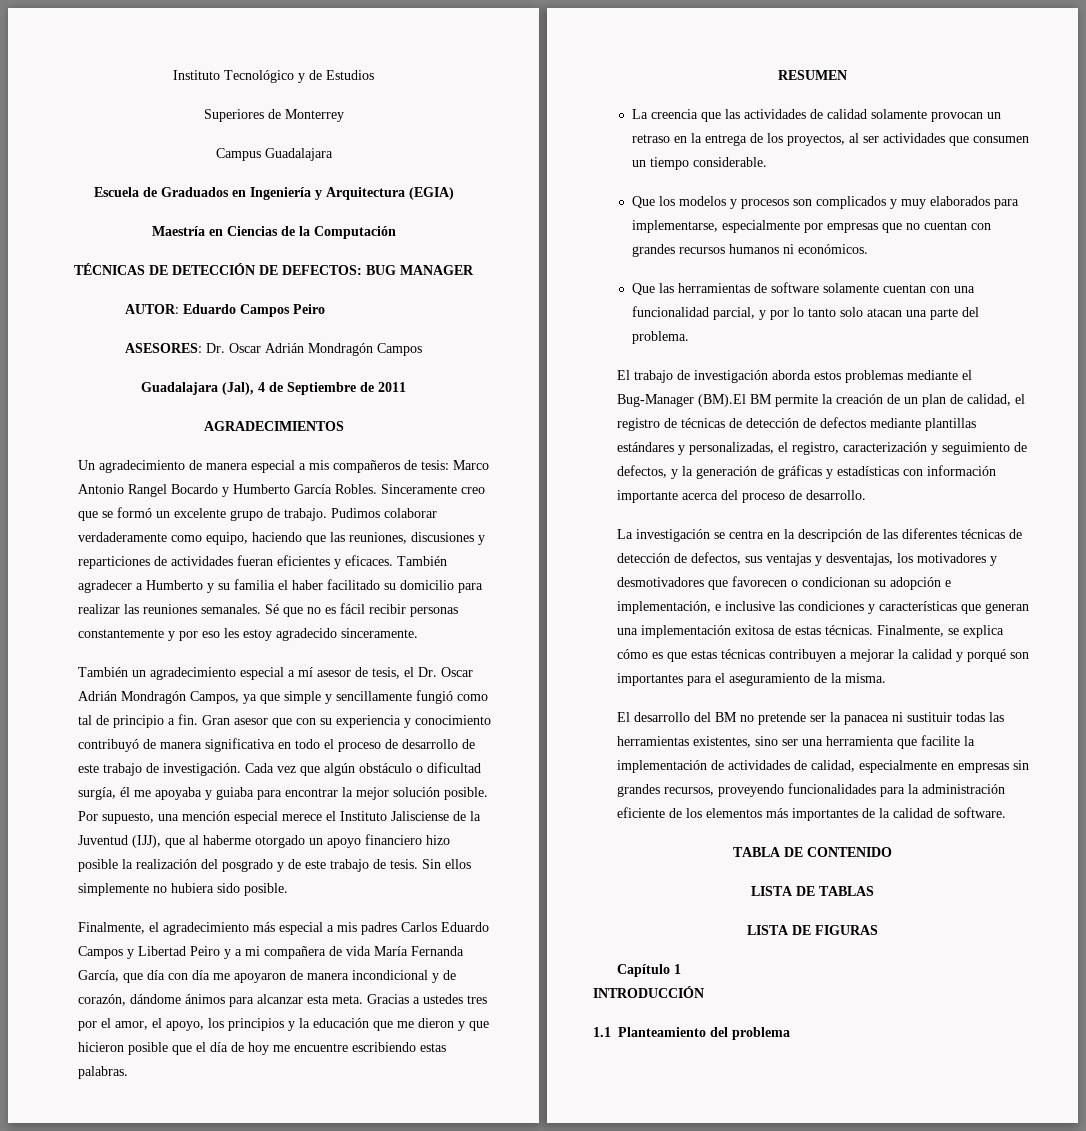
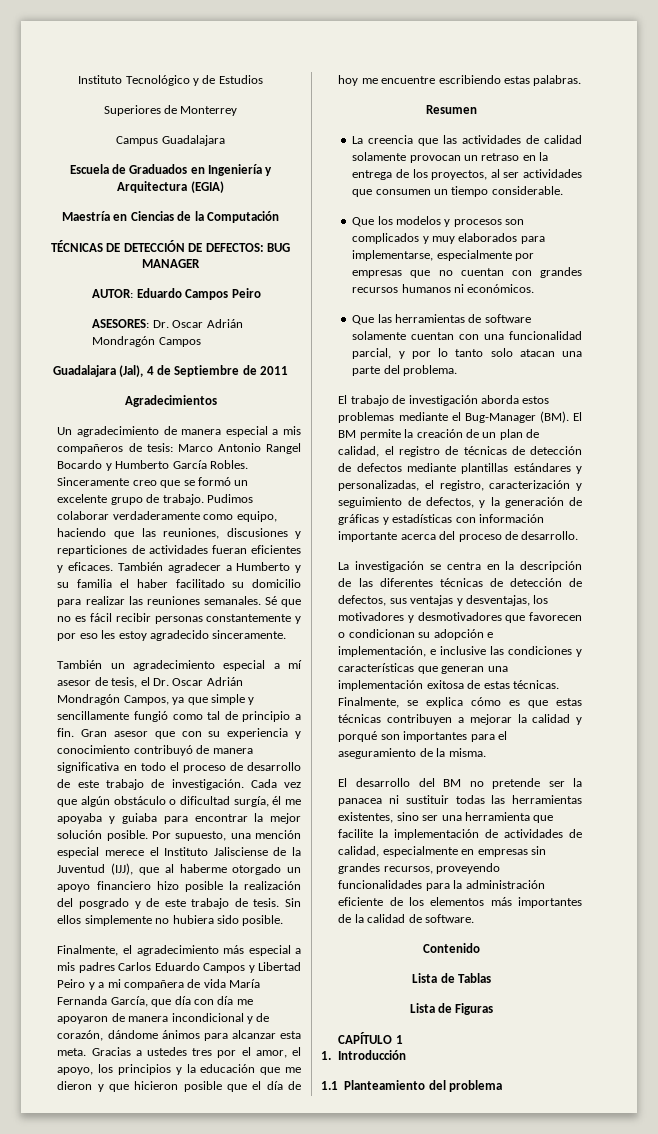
- AGRADECIMIENTOS
+ Agradecimientos
- RESUMEN
+ Resumen
- El trabajo de investigación aborda estos problemas mediante el Bug-Manager (BM).El BM permite la creación de un plan de calidad, el registro de técnicas de detección de defectos mediante plantillas estándares y personalizadas, el registro, caracterización y seguimiento de defectos, y la generación de gráficas y estadísticas con información importante acerca del proceso de desarrollo.
+ El trabajo de investigación aborda estos problemas mediante el Bug-Manager (BM). El BM permite la creación de un plan de calidad, el registro de técnicas de detección de defectos mediante plantillas estándares y personalizadas, el registro, caracterización y seguimiento de defectos, y la generación de gráficas y estadísticas con información importante acerca del proceso de desarrollo.
- TABLA DE CONTENIDO
- LISTA DE TABLAS
- LISTA DE FIGURAS
- Capítulo 1
+ Contenido
+ Lista de Tablas
+ Lista de Figuras
+ CAPÍTULO 1
- INTRODUCCIÓN
+ 1. Introducción

